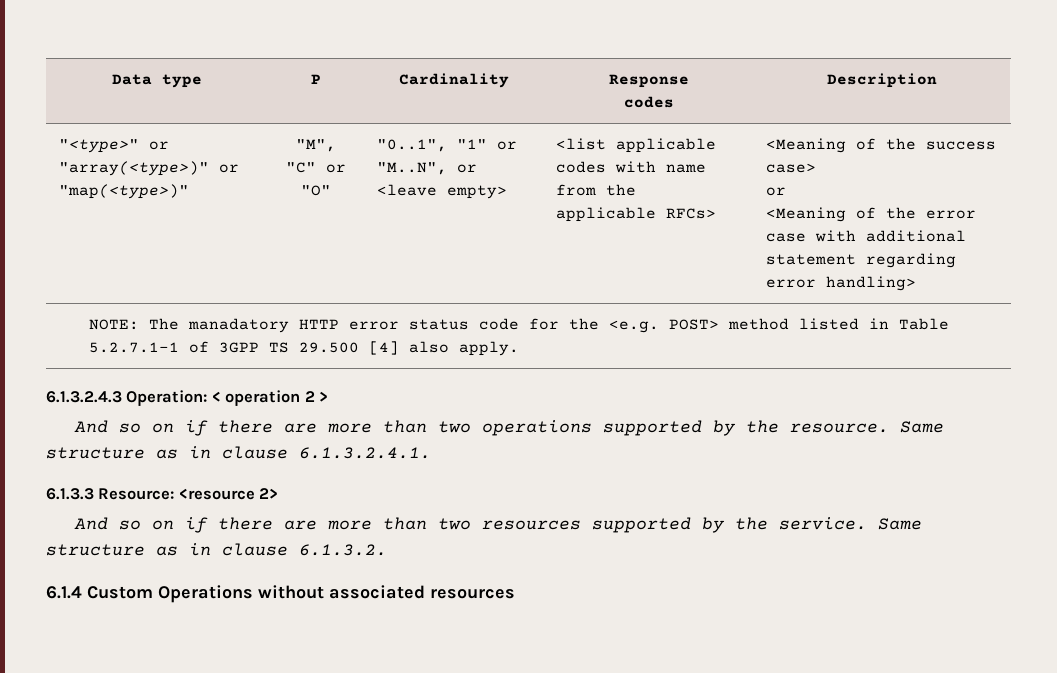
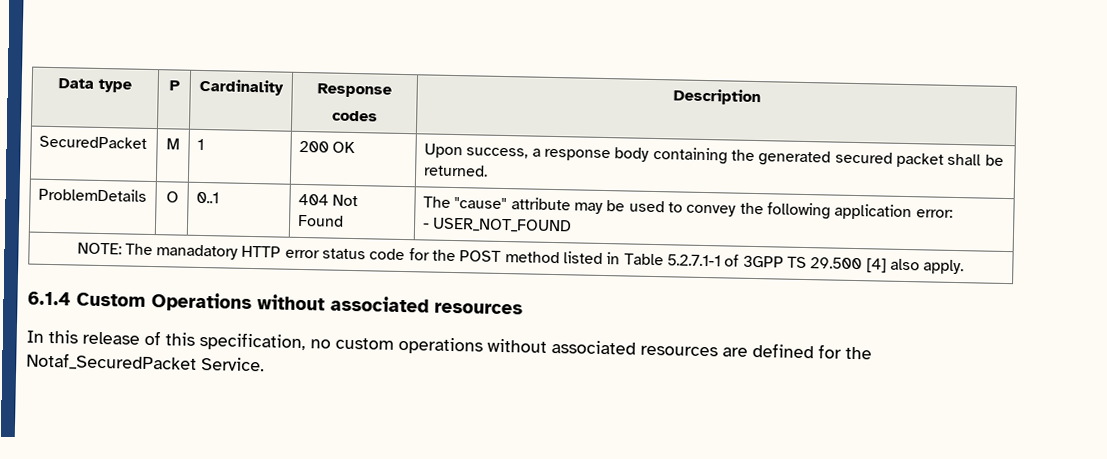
- "<type>" or "array(<type>)" or "map(<type>)" | "M", "C" or "O" | "0..1", "1" or "M..N", or <leave empty> | <list applicable codes with name from the applicable RFCs> | <Meaning of the success case>
- or
- <Meaning of the error case with additional statement regarding error handling>
+ SecuredPacket | M | 1 | 200 OK | Upon success, a response body containing the generated secured packet shall be returned.
+ ProblemDetails | O | 0..1 | 404 Not Found | The "cause" attribute may be used to convey the following application error:
+ - USER_NOT_FOUND
- NOTE: The manadatory HTTP error status code for the <e.g. POST> method listed in Table 5.2.7.1-1 of 3GPP TS 29.500 [4] also apply.
+ NOTE: The manadatory HTTP error status code for the POST method listed in Table 5.2.7.1-1 of 3GPP TS 29.500 [4] also apply.
- 6.1.3.2.4.3 Operation: < operation 2 >
- And so on if there are more than two operations supported by the resource. Same structure as in clause 6.1.3.2.4.1.
- 6.1.3.3 Resource: <resource 2>
- And so on if there are more than two resources supported by the service. Same structure as in clause 6.1.3.2.
+ In this release of this specification, no custom operations without associated resources are defined for the Notaf_SecuredPacket Service.

